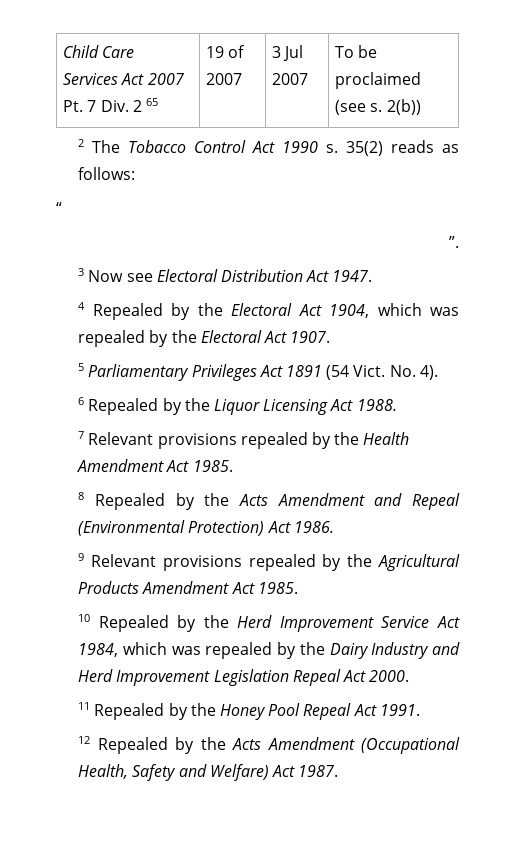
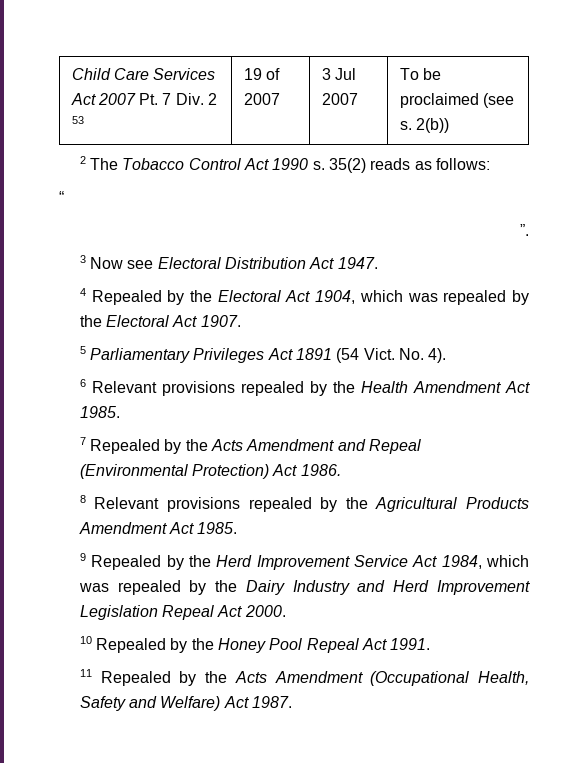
- Child Care Services Act 2007 Pt. 7 Div. 2 65 | 19 of 2007 | 3 Jul 2007 | To be proclaimed (see s. 2(b))
+ Child Care Services Act 2007 Pt. 7 Div. 2 53 | 19 of 2007 | 3 Jul 2007 | To be proclaimed (see s. 2(b))
- 6 Repealed by the Liquor Licensing Act 1988.
- 7 Relevant provisions repealed by the Health Amendment Act 1985.
+ 6 Relevant provisions repealed by the Health Amendment Act 1985.
- 8 Repealed by the Acts Amendment and Repeal (Environmental Protection) Act 1986.
+ 7 Repealed by the Acts Amendment and Repeal (Environmental Protection) Act 1986.
- 9 Relevant provisions repealed by the Agricultural Products Amendment Act 1985.
+ 8 Relevant provisions repealed by the Agricultural Products Amendment Act 1985.
- 10 Repealed by the Herd Improvement Service Act 1984, which was repealed by the Dairy Industry and Herd Improvement Legislation Repeal Act 2000.
+ 9 Repealed by the Herd Improvement Service Act 1984, which was repealed by the Dairy Industry and Herd Improvement Legislation Repeal Act 2000.
- 11 Repealed by the Honey Pool Repeal Act 1991.
+ 10 Repealed by the Honey Pool Repeal Act 1991.
- 12 Repealed by the Acts Amendment (Occupational Health, Safety and Welfare) Act 1987.
+ 11 Repealed by the Acts Amendment (Occupational Health, Safety and Welfare) Act 1987.

